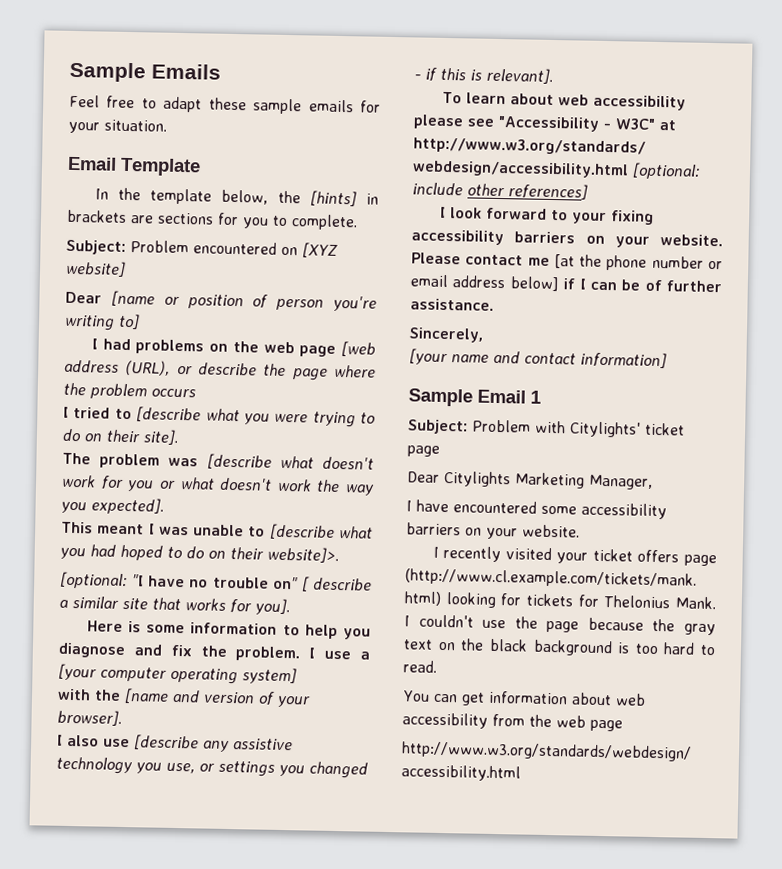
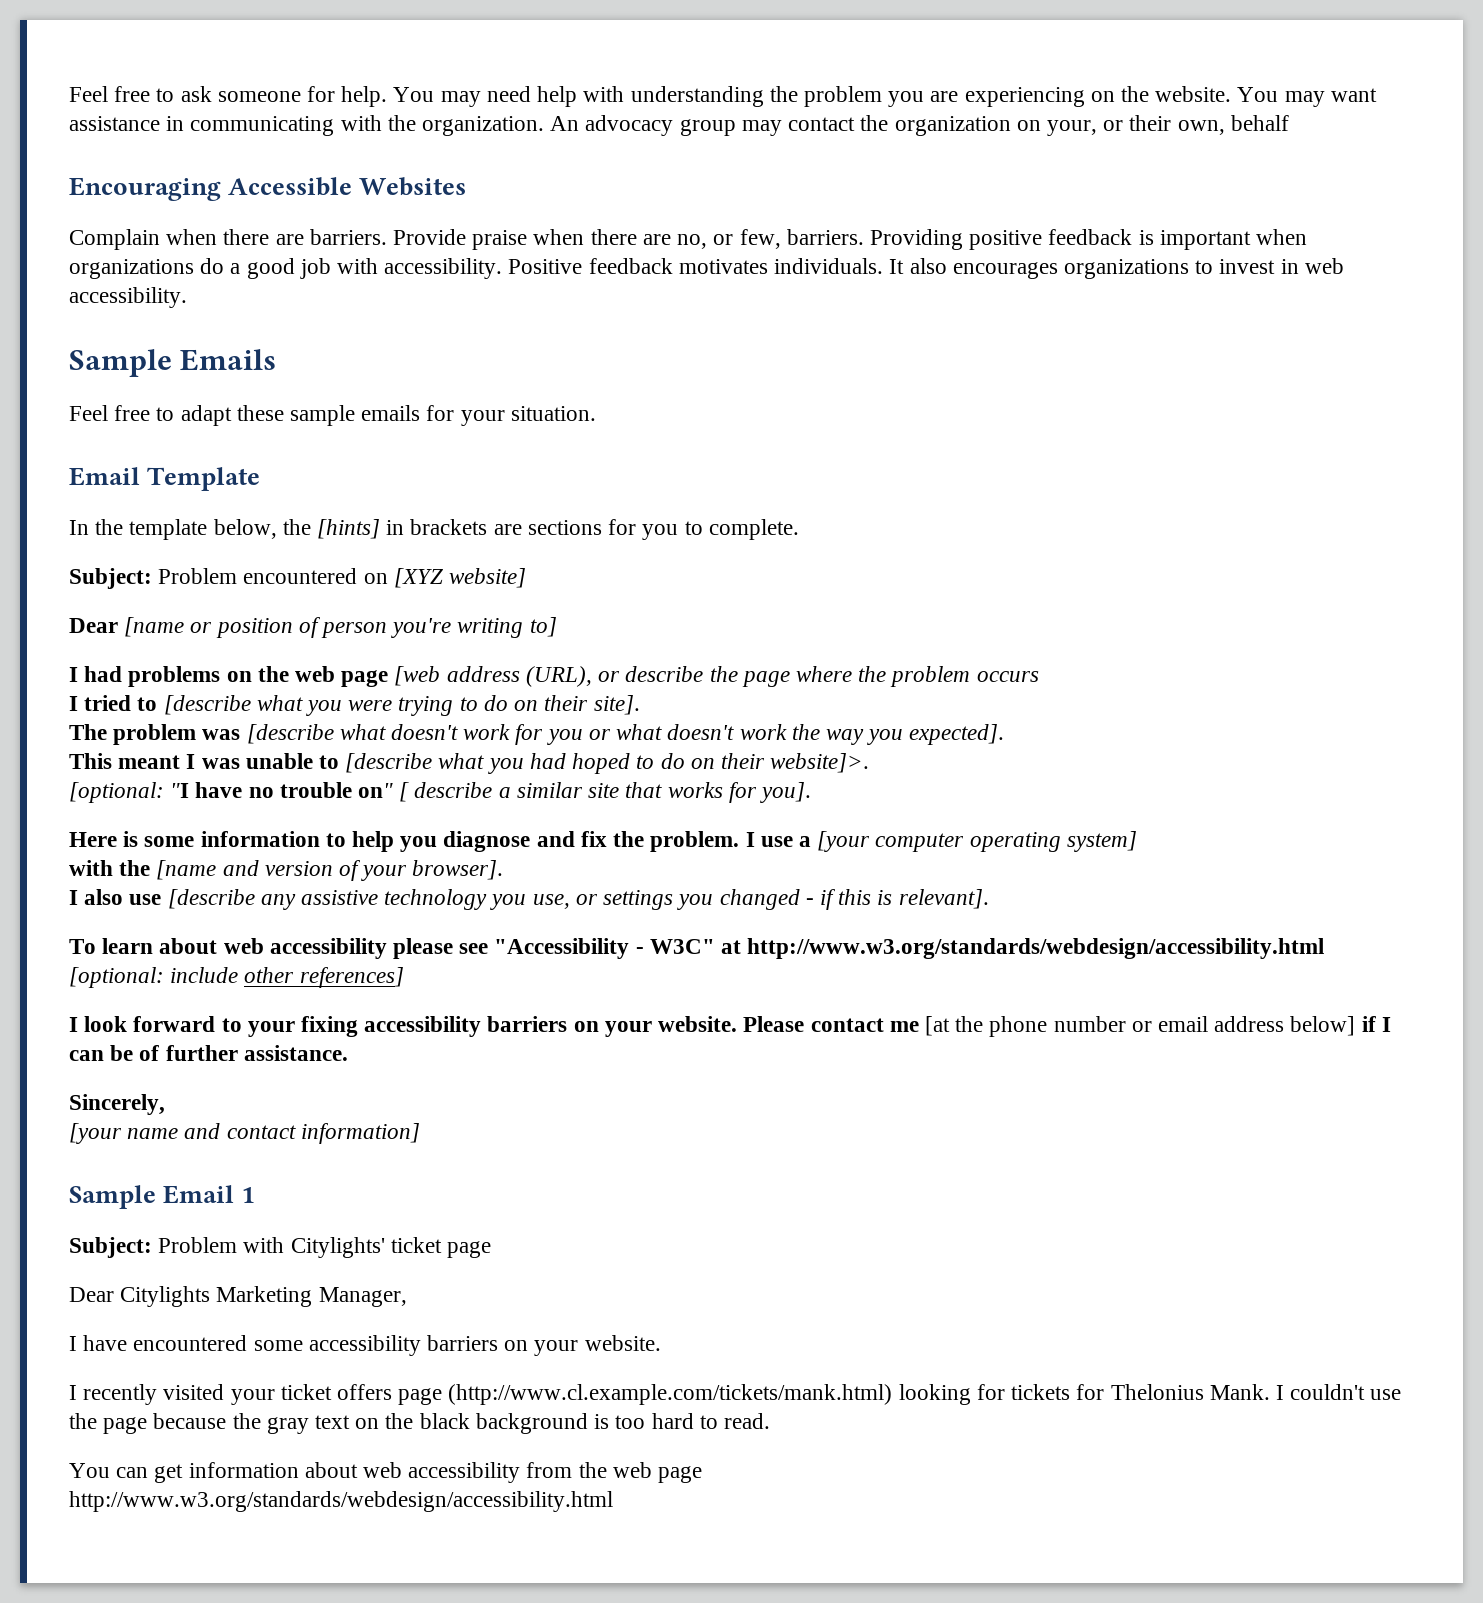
+ Feel free to ask someone for help. You may need help with understanding the problem you are experiencing on the website. You may want assistance in communicating with the organization. An advocacy group may contact the organization on your, or their own, behalf
+ Encouraging Accessible Websites
+ Complain when there are barriers. Provide praise when there are no, or few, barriers. Providing positive feedback is important when organizations do a good job with accessibility. Positive feedback motivates individuals. It also encourages organizations to invest in web accessibility.

